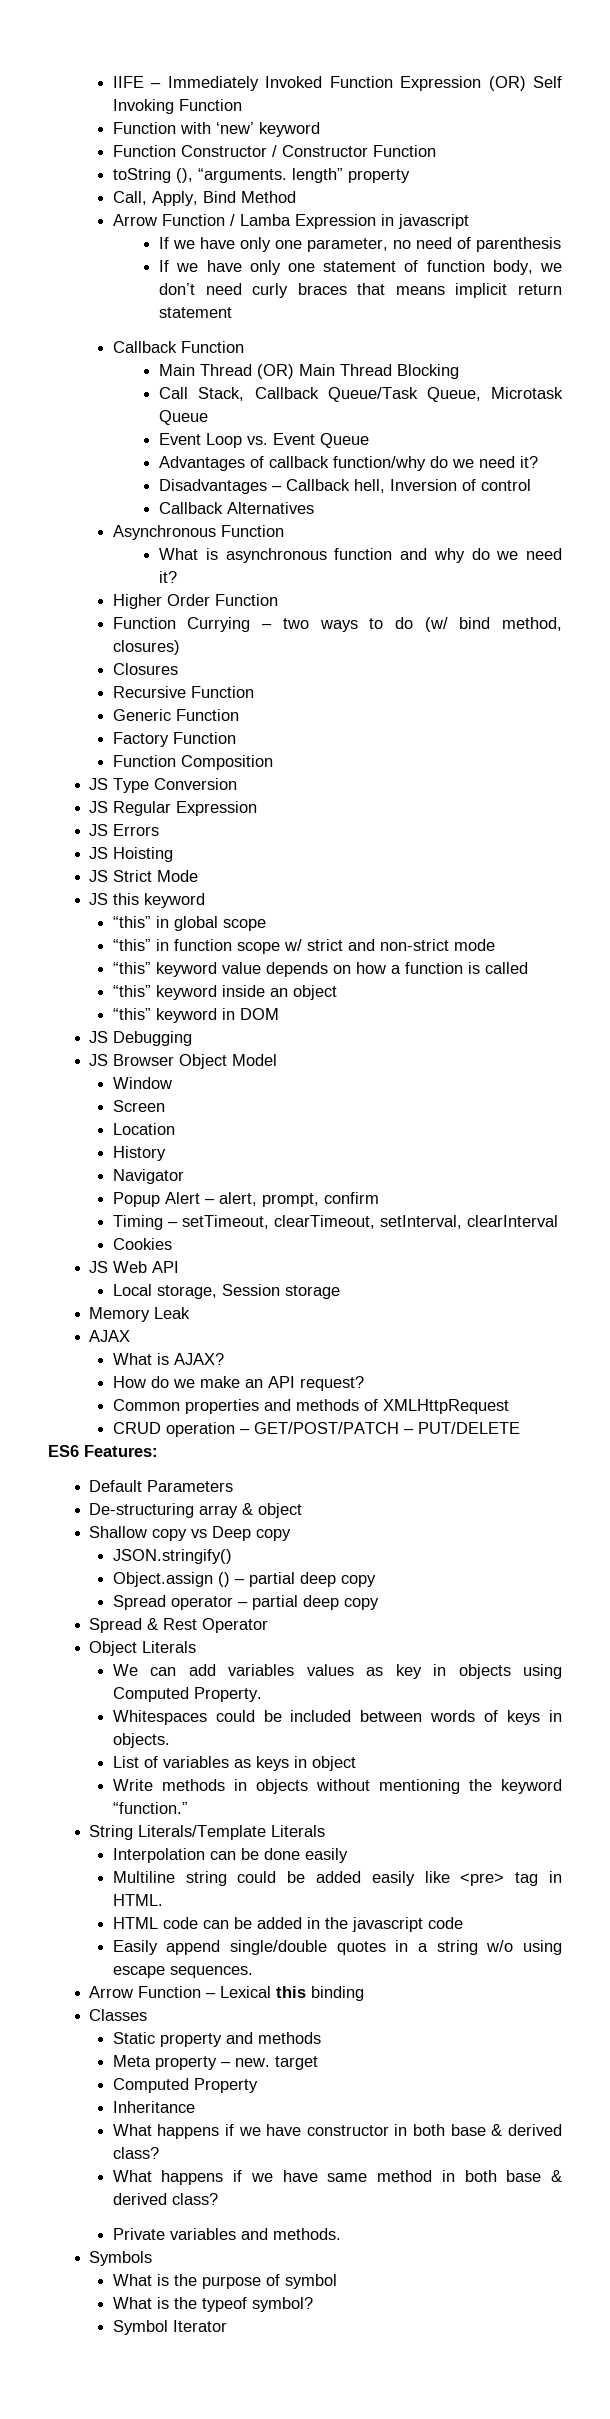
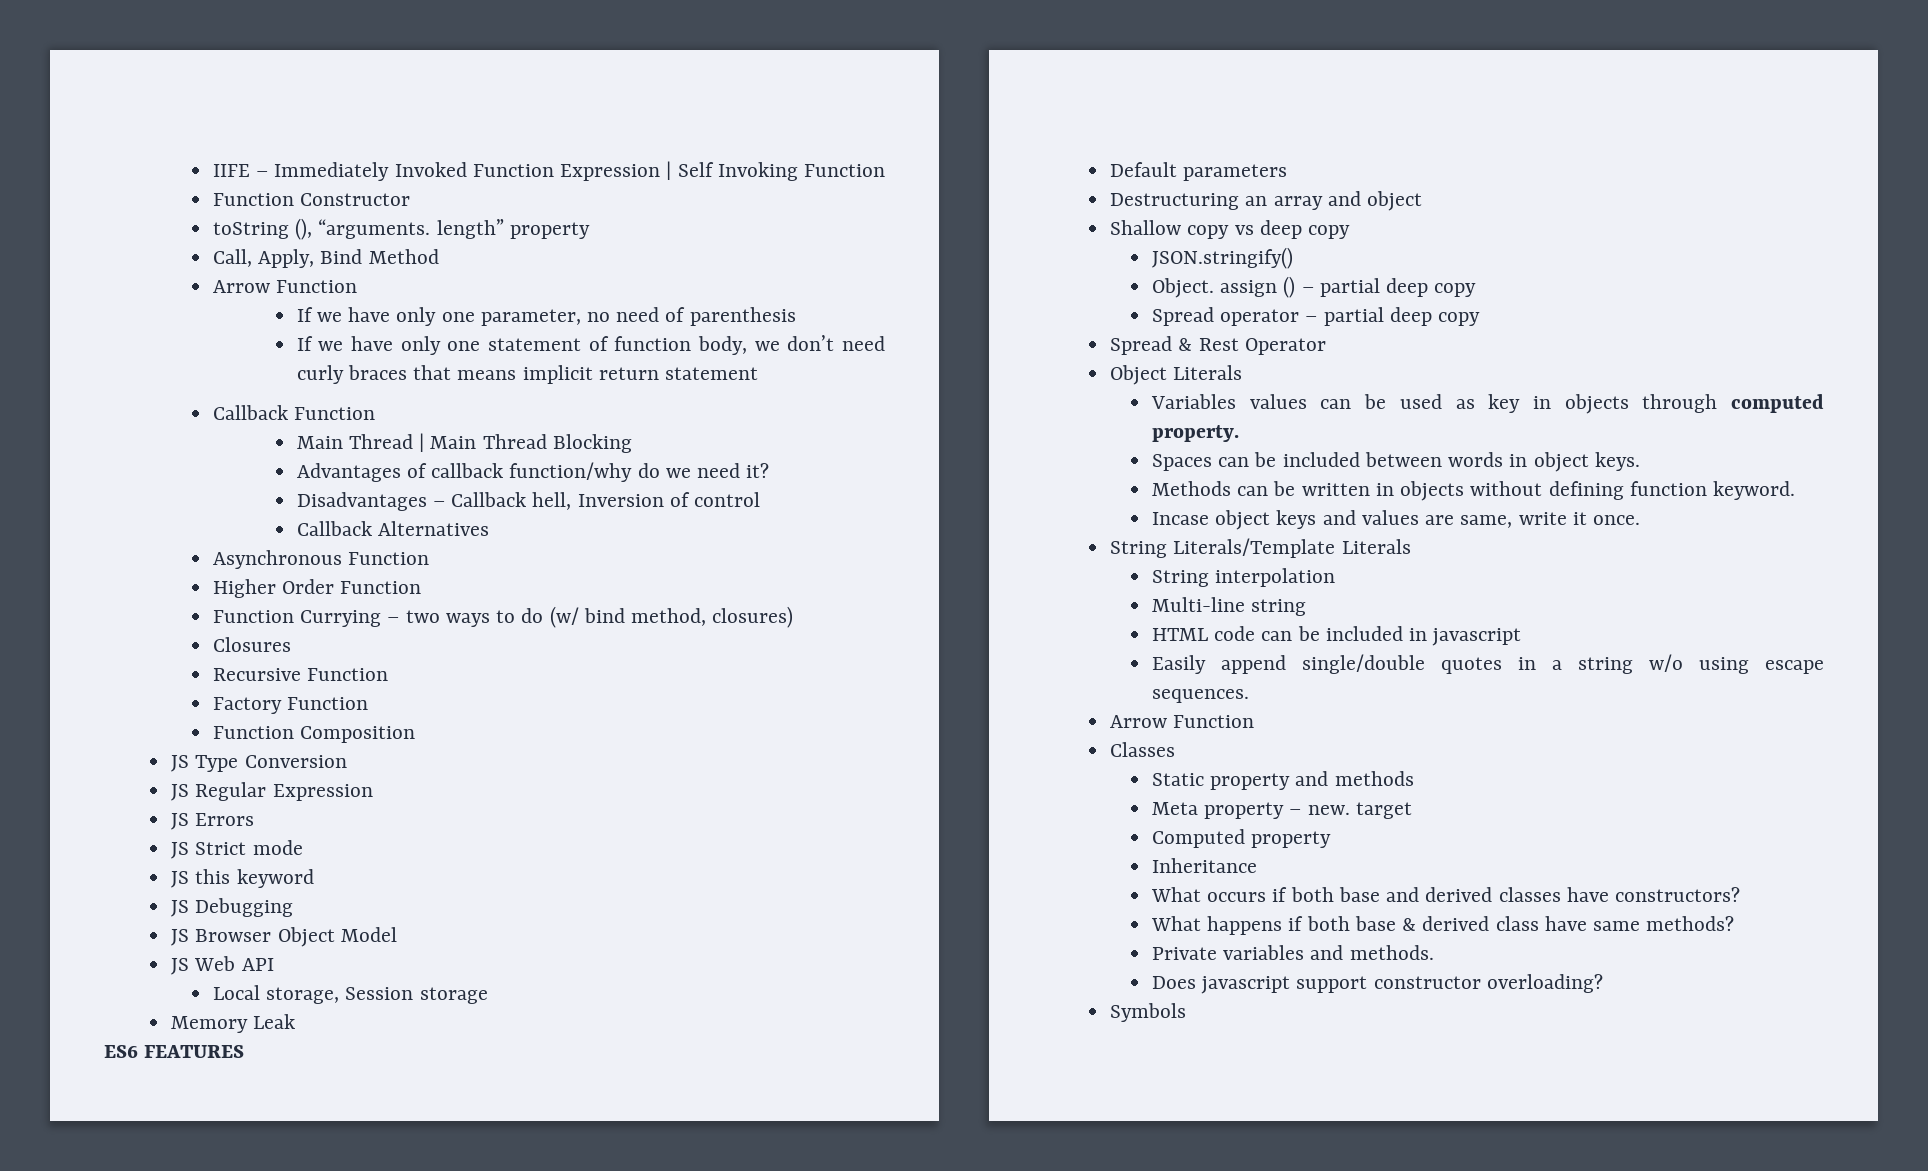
- IIFE – Immediately Invoked Function Expression (OR) Self Invoking Function
+ IIFE – Immediately Invoked Function Expression | Self Invoking Function
- Function with ‘new’ keyword
- Function Constructor / Constructor Function
+ Function Constructor
  Call, Apply, Bind Method
- Arrow Function / Lamba Expression in javascript
+ Arrow Function
- Main Thread (OR) Main Thread Blocking
+ Main Thread | Main Thread Blocking
- Call Stack, Callback Queue/Task Queue, Microtask Queue
- Event Loop vs. Event Queue
- What is asynchronous function and why do we need it?
- Generic Function
- JS Hoisting
- JS Strict Mode
+ JS Strict mode
- “this” in global scope
- “this” in function scope w/ strict and non-strict mode
- “this” keyword value depends on how a function is called
- “this” keyword inside an object
- “this” keyword in DOM
- Window
- Screen
- Location
- History
- Navigator
- Popup Alert – alert, prompt, confirm
- Timing – setTimeout, clearTimeout, setInterval, clearInterval
- Cookies
- AJAX
- What is AJAX?
- How do we make an API request?
- Common properties and methods of XMLHttpRequest
- CRUD operation – GET/POST/PATCH – PUT/DELETE
- ES6 Features:
+ ES6 FEATURES
- Default Parameters
- De-structuring array & object
+ Default parameters
+ Destructuring an array and object
- Shallow copy vs Deep copy
+ Shallow copy vs deep copy
- Object.assign () – partial deep copy
+ Object. assign () – partial deep copy
- We can add variables values as key in objects using Computed Property.
- Whitespaces could be included between words of keys in objects.
- List of variables as keys in object
- Write methods in objects without mentioning the keyword “function.”
+ Variables values can be used as key in objects through computed property.
+ Spaces can be included between words in object keys.
+ Methods can be written in objects without defining function keyword.
+ Incase object keys and values are same, write it once.
  String Literals/Template Literals
- Interpolation can be done easily
- Multiline string could be added easily like <pre> tag in HTML.
+ String interpolation
+ Multi-line string
- HTML code can be added in the javascript code
+ HTML code can be included in javascript
  Easily append single/double quotes in a string w/o using escape sequences.
- Arrow Function – Lexical this binding
+ Arrow Function
- Computed Property
+ Computed property
- What happens if we have constructor in both base & derived class?
- What happens if we have same method in both base & derived class?
+ What occurs if both base and derived classes have constructors?
+ What happens if both base & derived class have same methods?
  Private variables and methods.
+ Does javascript support constructor overloading?
  Symbols
- What is the purpose of symbol
- What is the typeof symbol?
- Symbol Iterator

